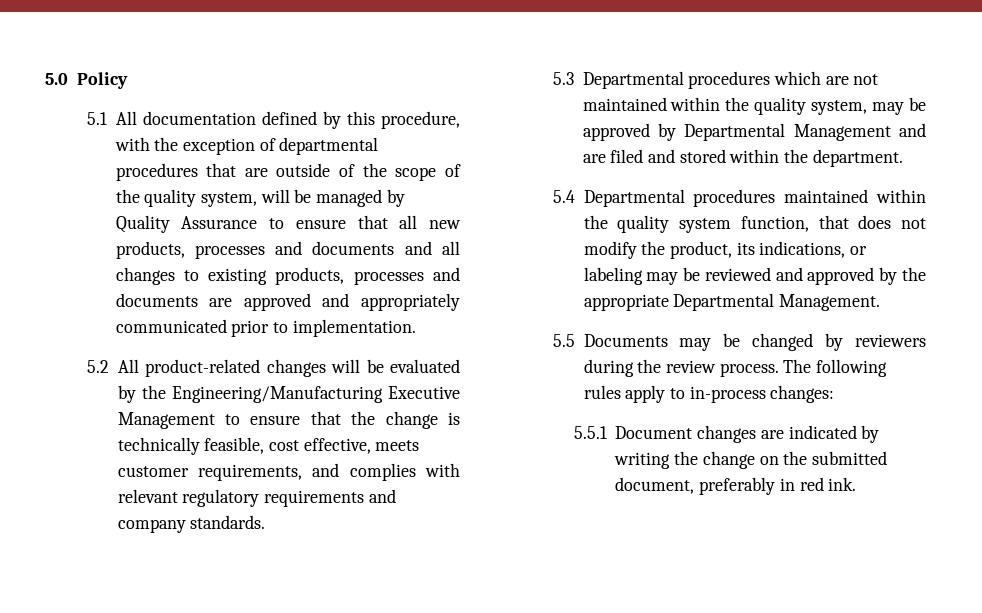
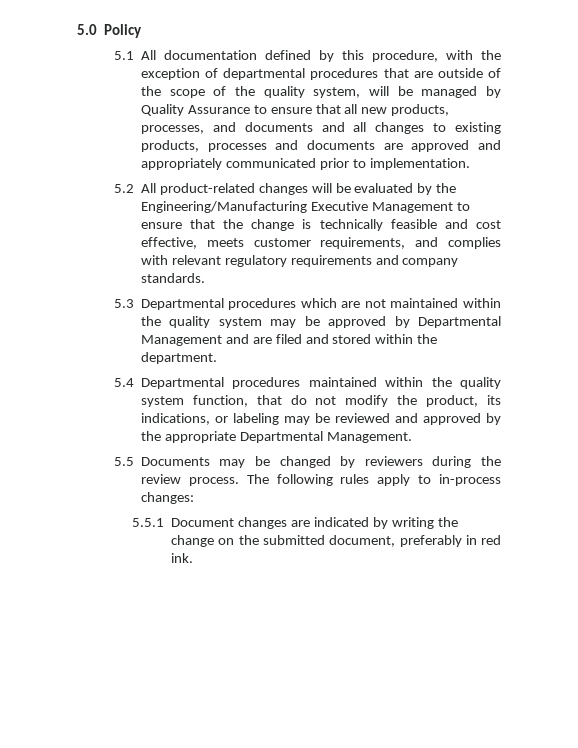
- 5.1 All documentation defined by this procedure, with the exception of departmental procedures that are outside of the scope of the quality system, will be managed by Quality Assurance to ensure that all new products, processes and documents and all changes to existing products, processes and documents are approved and appropriately communicated prior to implementation.
+ 5.1 All documentation defined by this procedure, with the exception of departmental procedures that are outside of the scope of the quality system, will be managed by Quality Assurance to ensure that all new products, processes, and documents and all changes to existing products, processes and documents are approved and appropriately communicated prior to implementation.
- 5.2 All product-related changes will be evaluated by the Engineering/Manufacturing Executive Management to ensure that the change is technically feasible, cost effective, meets customer requirements, and complies with relevant regulatory requirements and company standards.
+ 5.2 All product-related changes will be evaluated by the Engineering/Manufacturing Executive Management to ensure that the change is technically feasible and cost effective, meets customer requirements, and complies with relevant regulatory requirements and company standards.
- 5.3 Departmental procedures which are not maintained within the quality system, may be approved by Departmental Management and are filed and stored within the department.
+ 5.3 Departmental procedures which are not maintained within the quality system may be approved by Departmental Management and are filed and stored within the department.
- 5.4 Departmental procedures maintained within the quality system function, that does not modify the product, its indications, or labeling may be reviewed and approved by the appropriate Departmental Management.
+ 5.4 Departmental procedures maintained within the quality system function, that do not modify the product, its indications, or labeling may be reviewed and approved by the appropriate Departmental Management.

